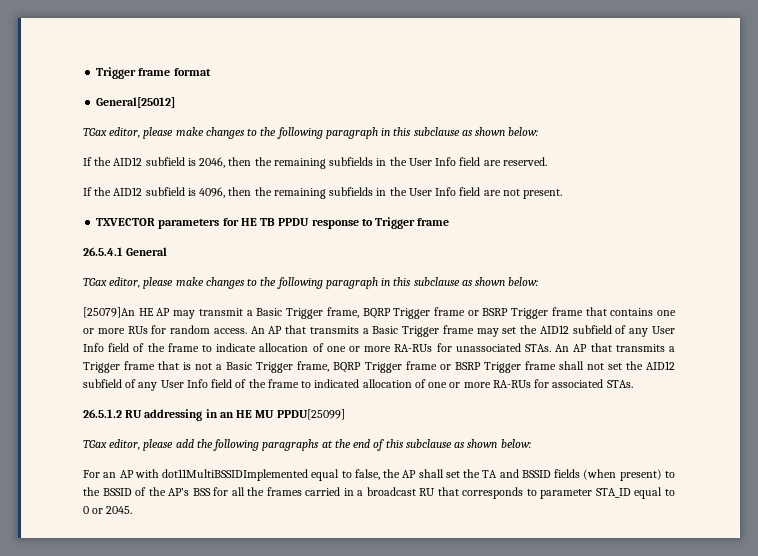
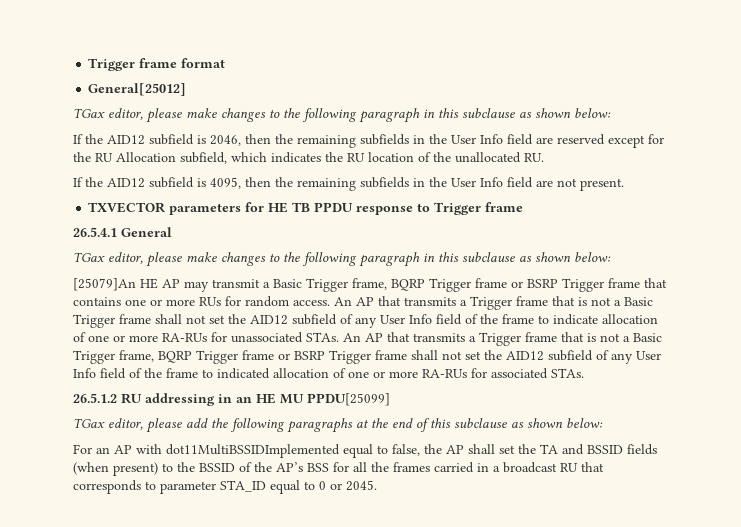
- If the AID12 subfield is 2046, then the remaining subfields in the User Info field are reserved.
- If the AID12 subfield is 4096, then the remaining subfields in the User Info field are not present.
+ If the AID12 subfield is 2046, then the remaining subfields in the User Info field are reserved except for the RU Allocation subfield, which indicates the RU location of the unallocated RU.
+ If the AID12 subfield is 4095, then the remaining subfields in the User Info field are not present.
- An AP that transmits a Basic Trigger frame may set the AID12 subfield of any User Info field of the frame to indicate allocation of one or more RA-RUs for unassociated STAs.
+ An AP that transmits a Trigger frame that is not a Basic Trigger frame shall not set the AID12 subfield of any User Info field of the frame to indicate allocation of one or more RA-RUs for unassociated STAs.

